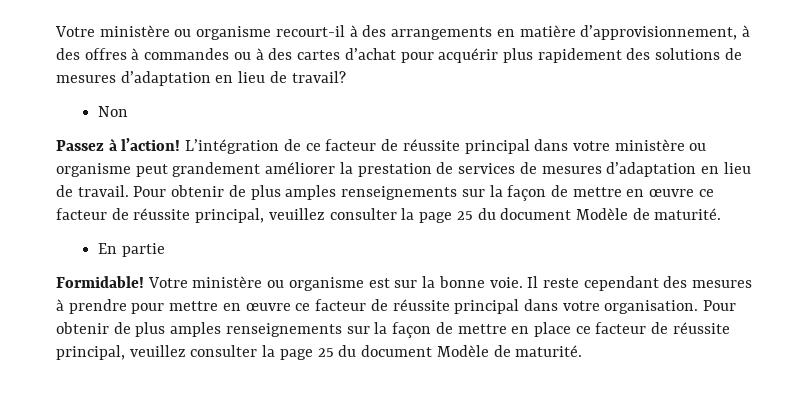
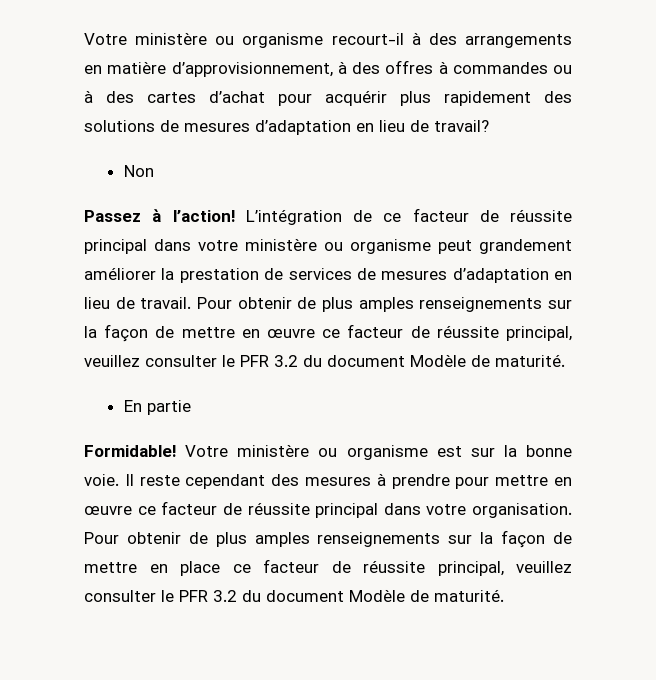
- Pour obtenir de plus amples renseignements sur la façon de mettre en œuvre ce facteur de réussite principal, veuillez consulter la page 25 du document Modèle de maturité.
+ Pour obtenir de plus amples renseignements sur la façon de mettre en œuvre ce facteur de réussite principal, veuillez consulter le PFR 3.2 du document Modèle de maturité.
- Pour obtenir de plus amples renseignements sur la façon de mettre en place ce facteur de réussite principal, veuillez consulter la page 25 du document Modèle de maturité.
+ Pour obtenir de plus amples renseignements sur la façon de mettre en place ce facteur de réussite principal, veuillez consulter le PFR 3.2 du document Modèle de maturité.

